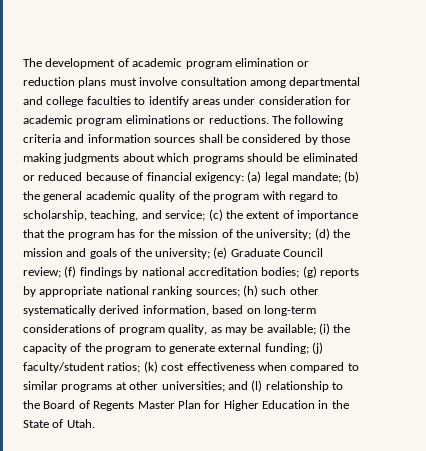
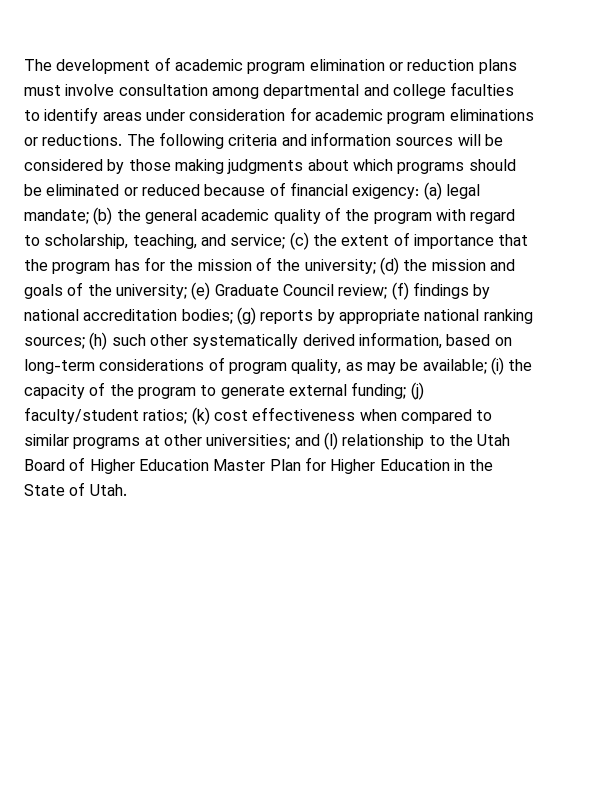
- The following criteria and information sources shall be considered by those making judgments about which programs should be eliminated or reduced because of financial exigency:
+ The following criteria and information sources will be considered by those making judgments about which programs should be eliminated or reduced because of financial exigency:
- and (l) relationship to the Board of Regents Master Plan for Higher Education in the State of Utah.
+ and (l) relationship to the Utah Board of Higher Education Master Plan for Higher Education in the State of Utah.

